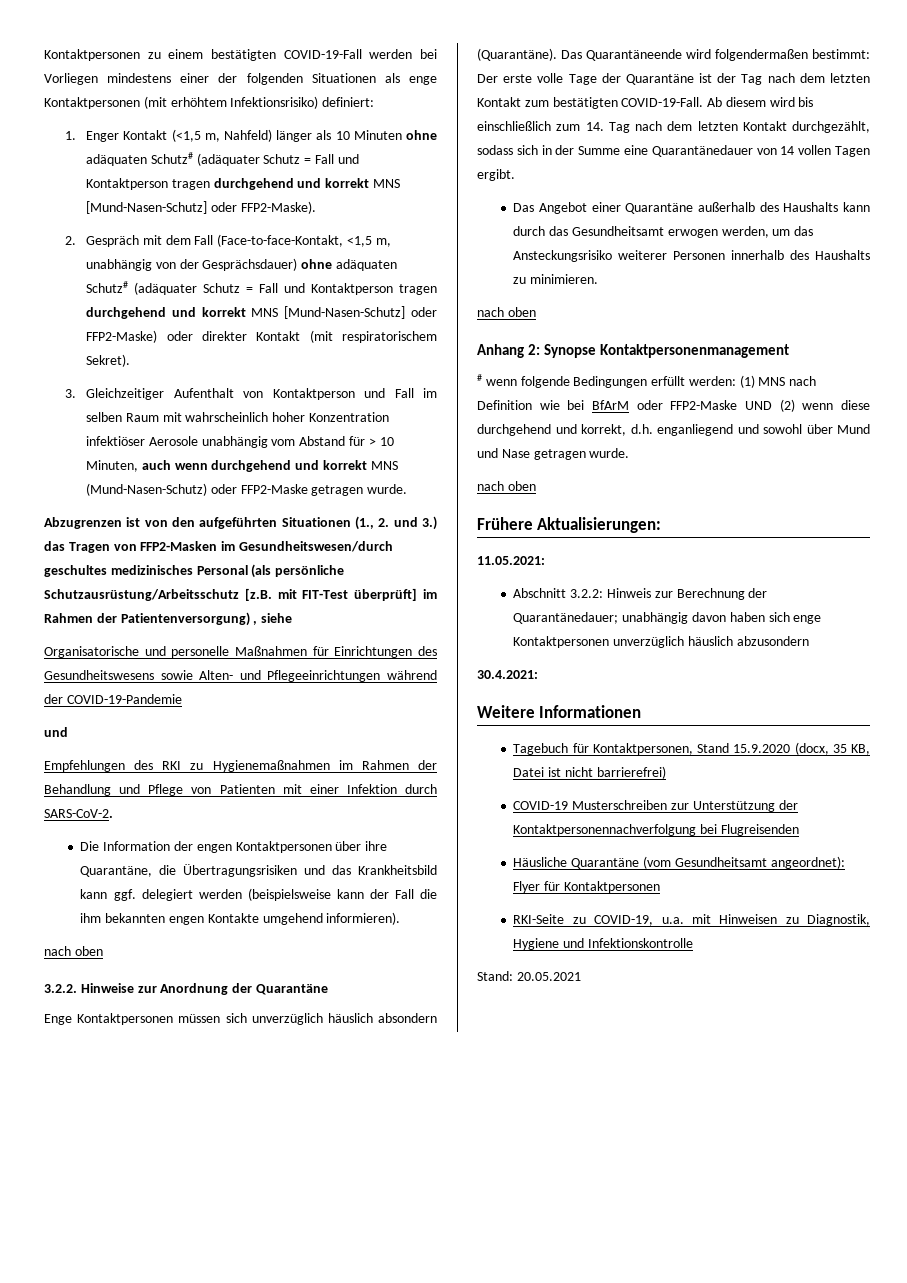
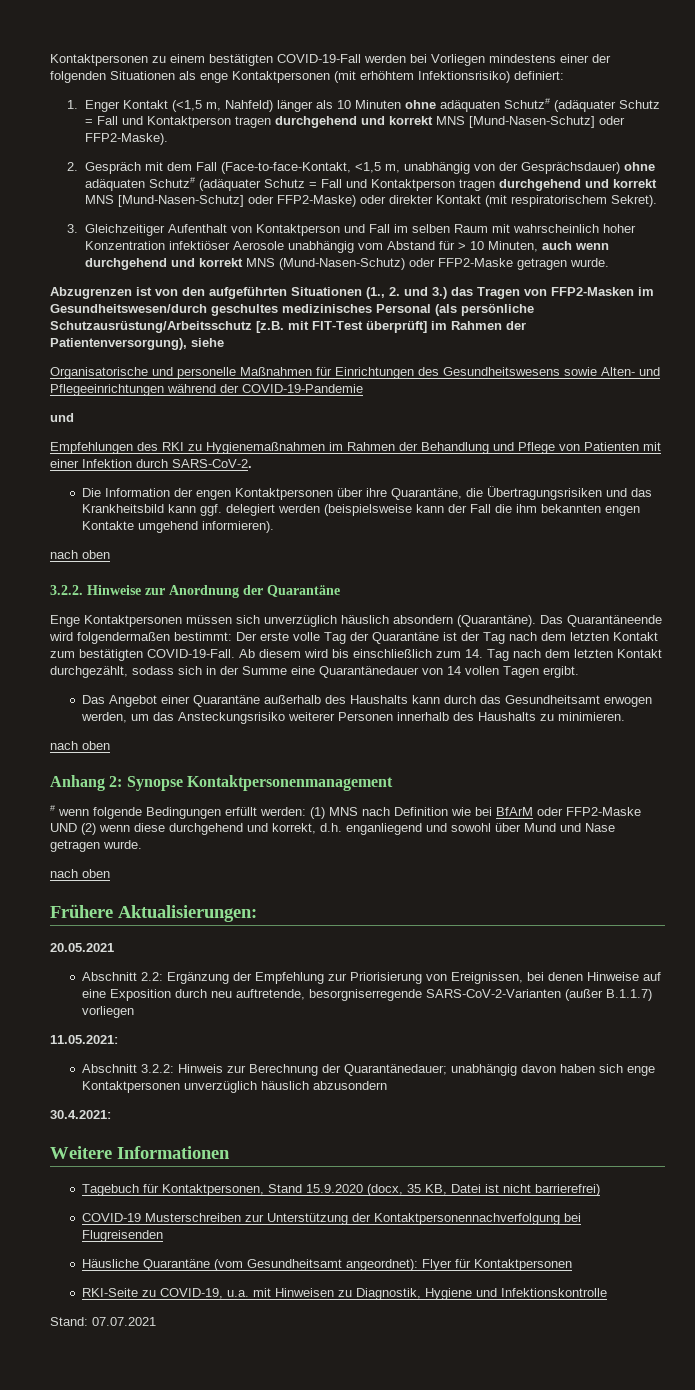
- Abzugrenzen ist von den aufgeführten Situationen (1., 2. und 3.) das Tragen von FFP2-Masken im Gesundheitswesen/durch geschultes medizinisches Personal (als persönliche Schutzausrüstung/Arbeitsschutz [z.B. mit FIT-Test überprüft] im Rahmen der Patientenversorgung) , siehe
+ Abzugrenzen ist von den aufgeführten Situationen (1., 2. und 3.) das Tragen von FFP2-Masken im Gesundheitswesen/durch geschultes medizinisches Personal (als persönliche Schutzausrüstung/Arbeitsschutz [z.B. mit FIT-Test überprüft] im Rahmen der Patientenversorgung), siehe
- Das Quarantäneende wird folgendermaßen bestimmt: Der erste volle Tage der Quarantäne ist der Tag nach dem letzten Kontakt zum bestätigten COVID-19-Fall.
+ Das Quarantäneende wird folgendermaßen bestimmt: Der erste volle Tag der Quarantäne ist der Tag nach dem letzten Kontakt zum bestätigten COVID-19-Fall.
+ 20.05.2021
+ Abschnitt 2.2: Ergänzung der Empfehlung zur Priorisierung von Ereignissen, bei denen Hinweise auf eine Exposition durch neu auftretende, besorgniserregende SARS-CoV-2-Varianten (außer B.1.1.7) vorliegen
- Stand: 20.05.2021
+ Stand: 07.07.2021

